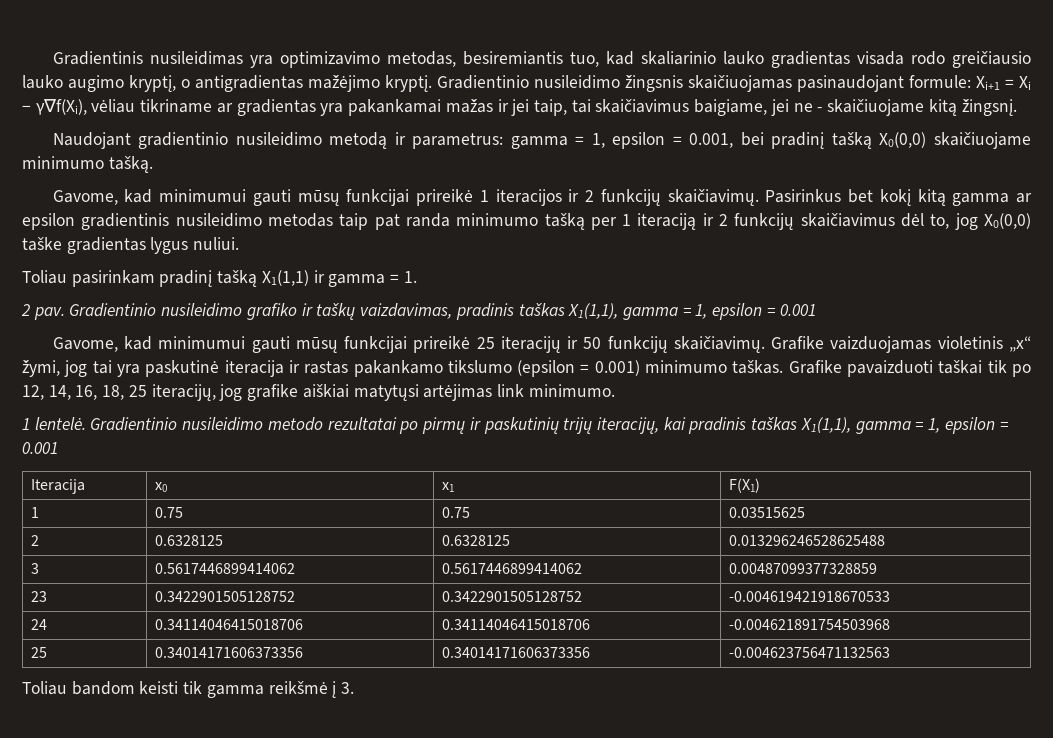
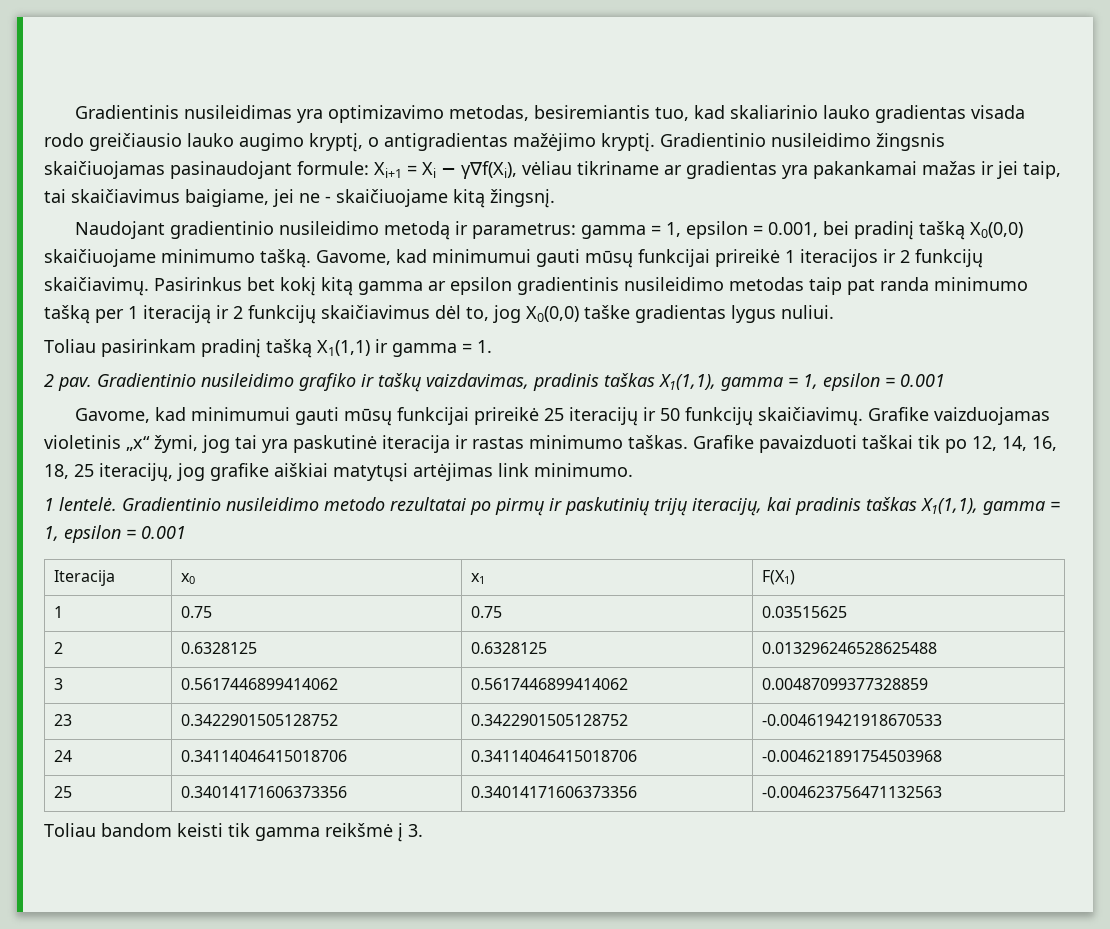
- Naudojant gradientinio nusileidimo metodą ir parametrus: gamma = 1, epsilon = 0.001, bei pradinį tašką X0(0,0) skaičiuojame minimumo tašką.
- Gavome, kad minimumui gauti mūsų funkcijai prireikė 1 iteracijos ir 2 funkcijų skaičiavimų.
+ Naudojant gradientinio nusileidimo metodą ir parametrus: gamma = 1, epsilon = 0.001, bei pradinį tašką X0(0,0) skaičiuojame minimumo tašką. Gavome, kad minimumui gauti mūsų funkcijai prireikė 1 iteracijos ir 2 funkcijų skaičiavimų.
- Grafike vaizduojamas violetinis „x“ žymi, jog tai yra paskutinė iteracija ir rastas pakankamo tikslumo (epsilon = 0.001) minimumo taškas.
+ Grafike vaizduojamas violetinis „x“ žymi, jog tai yra paskutinė iteracija ir rastas minimumo taškas.

